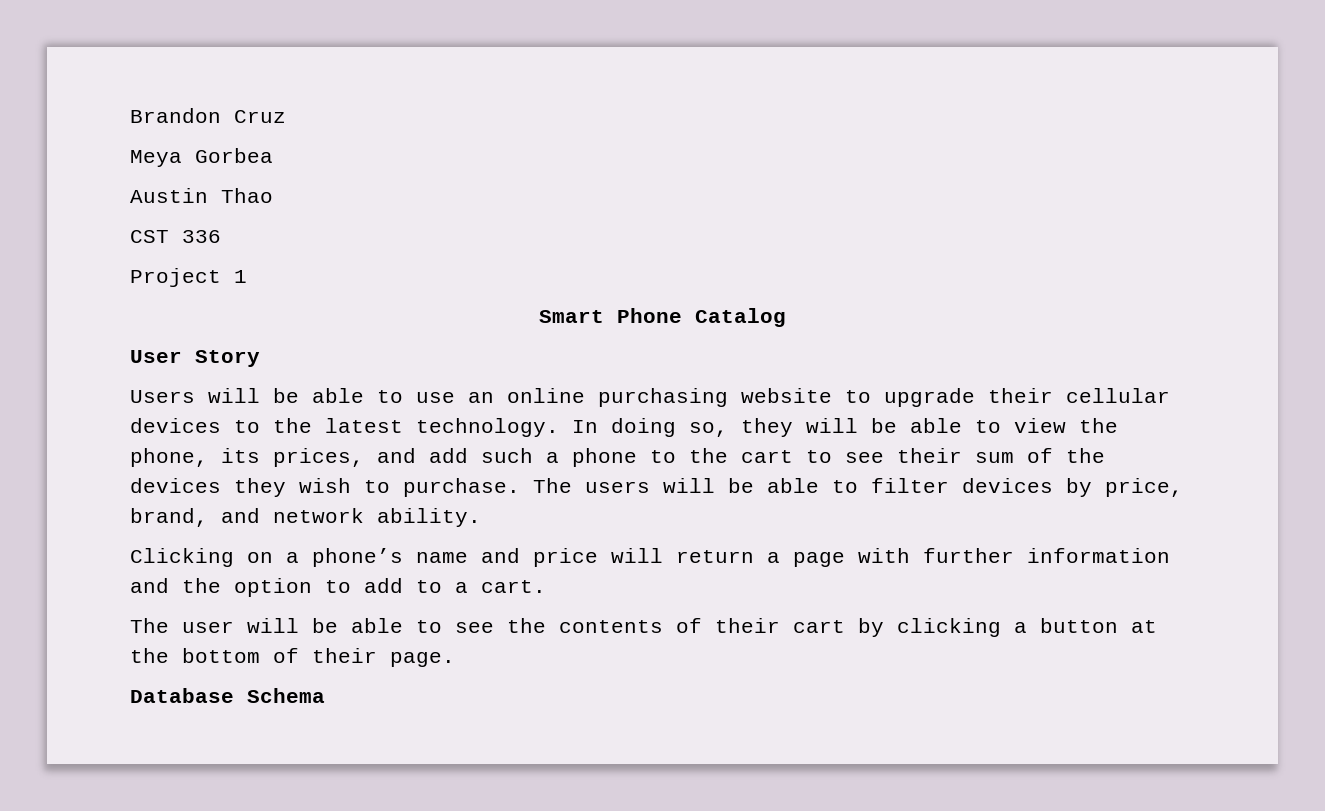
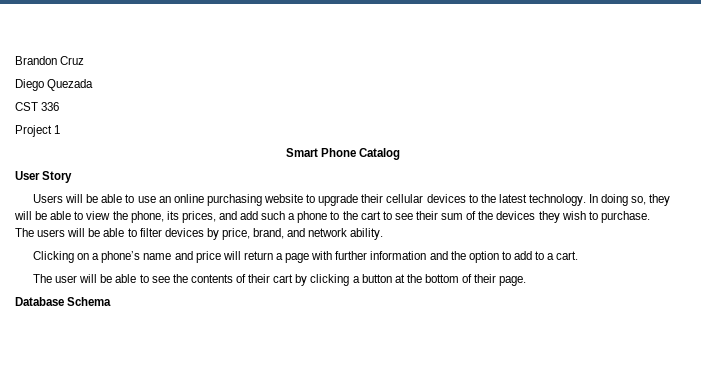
- Meya Gorbea
- Austin Thao
+ Diego Quezada

